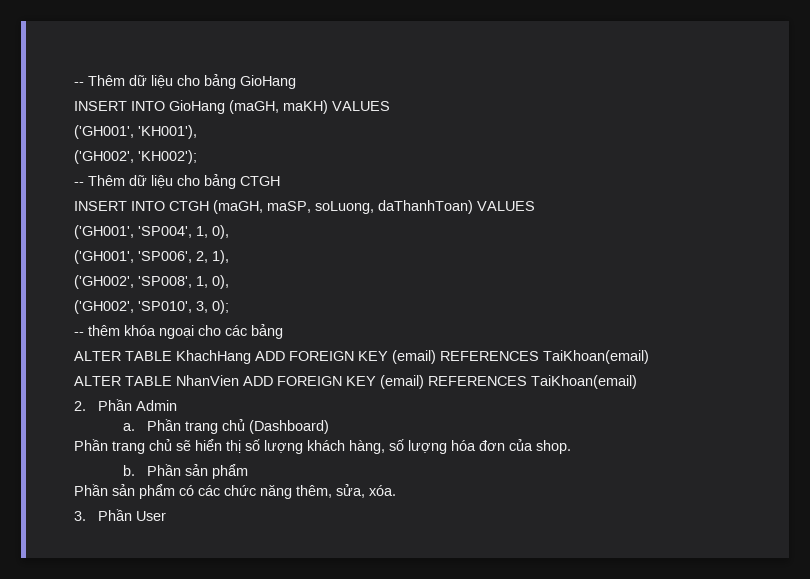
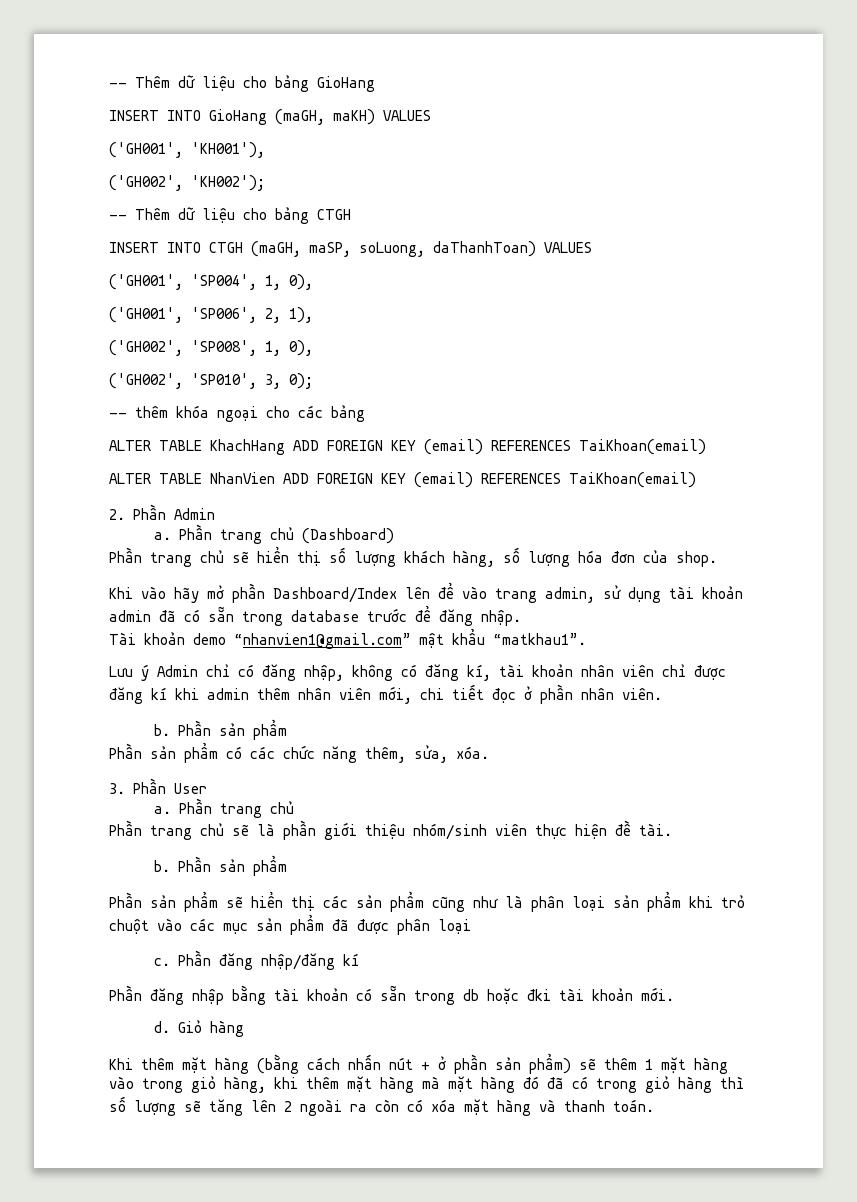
+ Khi vào hãy mở phần Dashboard/Index lên để vào trang admin, sử dụng tài khoản admin đã có sẵn trong database trước để đăng nhập.
+ Tài khoản demo “nhanvien1@gmail.com” mật khẩu “matkhau1”.
+ Lưu ý Admin chỉ có đăng nhập, không có đăng kí, tài khoản nhân viên chỉ được đăng kí khi admin thêm nhân viên mới, chi tiết đọc ở phần nhân viên.
  3. Phần User
+ a. Phần trang chủ
+ Phần trang chủ sẽ là phần giới thiệu nhóm/sinh viên thực hiện đề tài.
+ b. Phần sản phẩm
+ Phần sản phẩm sẽ hiển thị các sản phẩm cũng như là phân loại sản phẩm khi trỏ chuột vào các mục sản phẩm đã được phân loại
+ c. Phần đăng nhập/đăng kí
+ Phần đăng nhập bằng tài khoản có sẵn trong db hoặc đki tài khoản mới.
+ d. Giỏ hàng
+ Khi thêm mặt hàng (bằng cách nhấn nút + ở phần sản phẩm) sẽ thêm 1 mặt hàng vào trong giỏ hàng, khi thêm mặt hàng mà mặt hàng đó đã có trong giỏ hàng thì số lượng sẽ tăng lên 2 ngoài ra còn có xóa mặt hàng và thanh toán.

